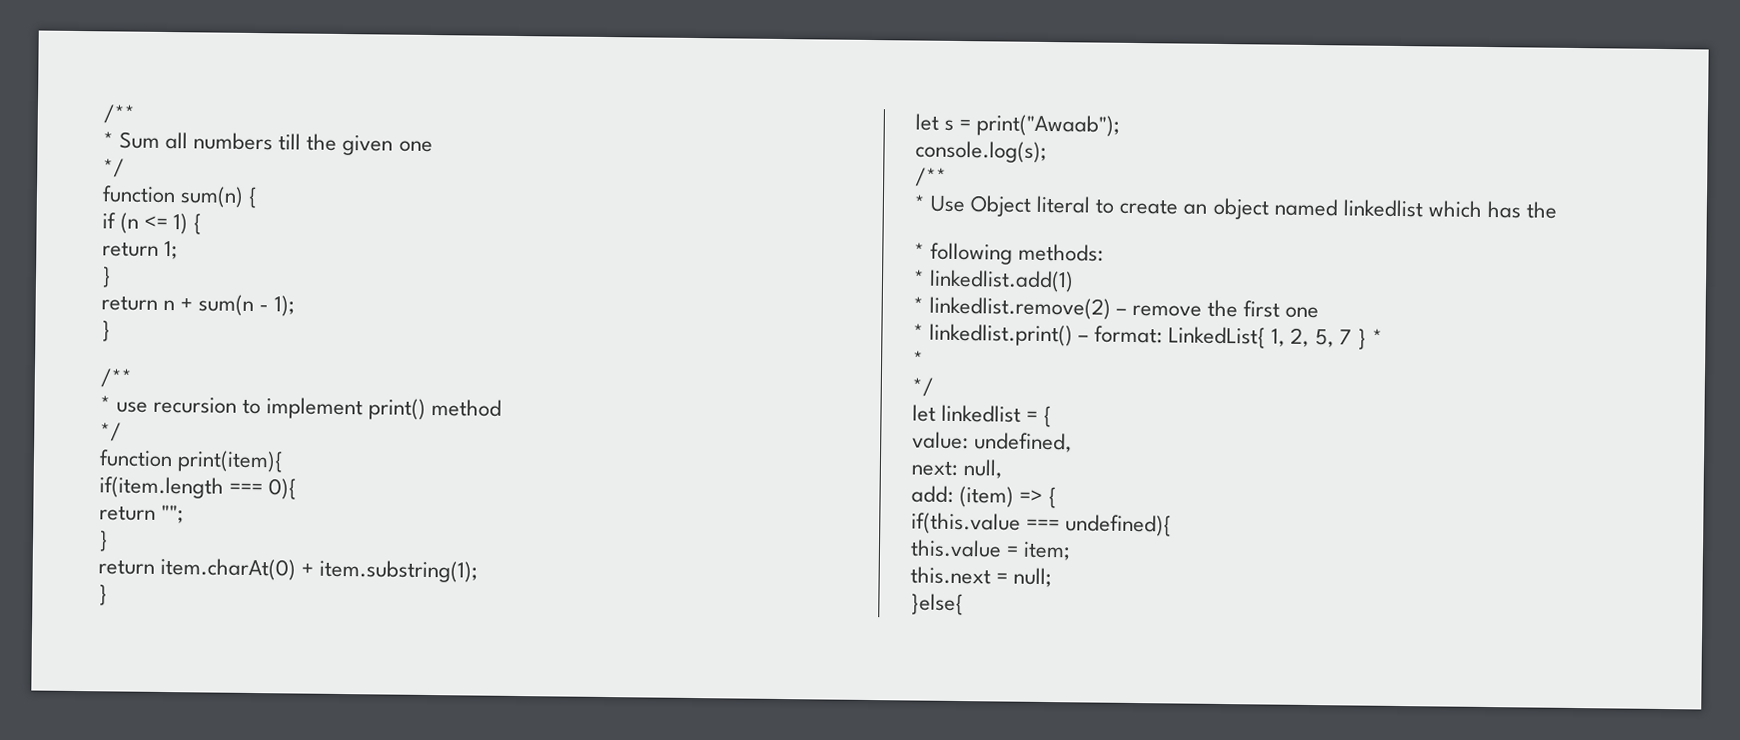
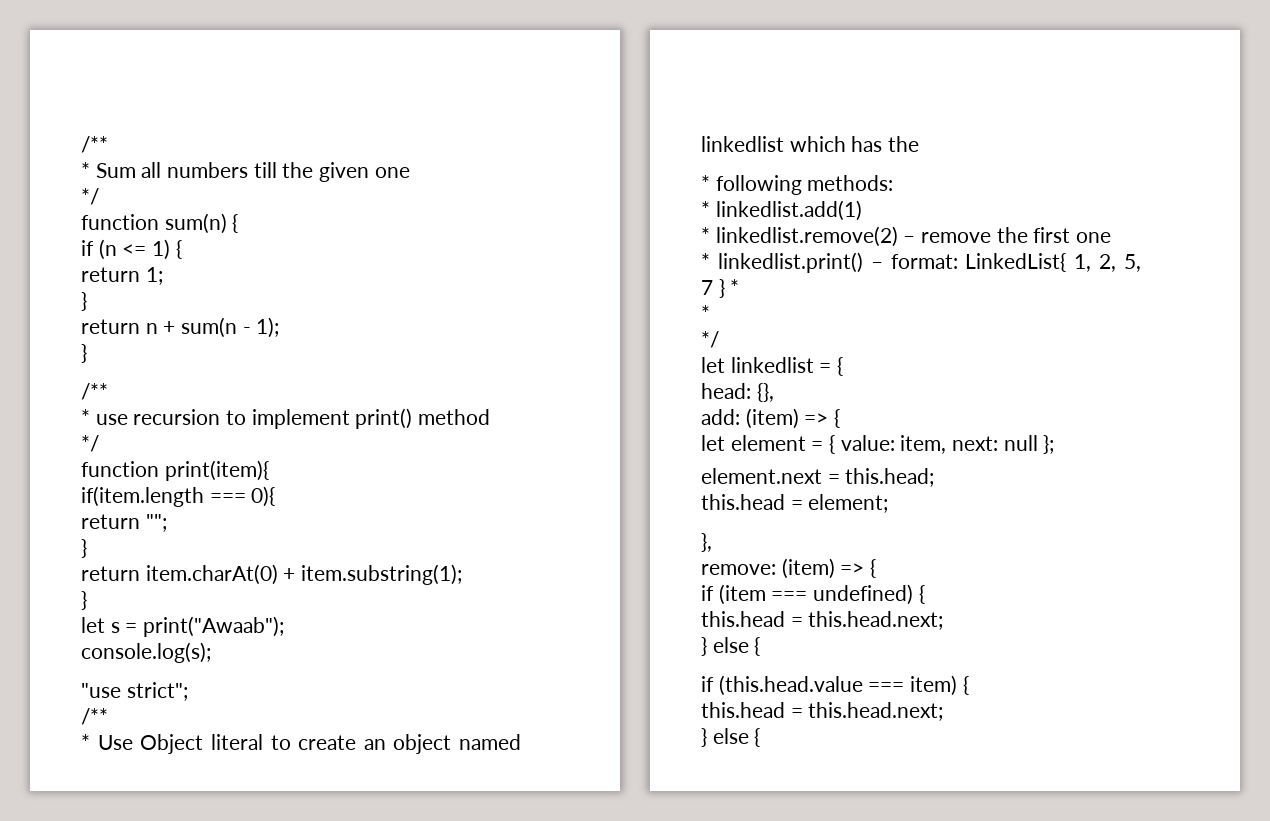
+ "use strict";
- value: undefined,
- next: null,
+ head: {},
- if(this.value === undefined){
- this.value = item;
- this.next = null;
- }else{
+ let element = { value: item, next: null };
+ element.next = this.head;
+ this.head = element;
+ },
+ remove: (item) => {
+ if (item === undefined) {
+ this.head = this.head.next;
+ } else {
+ if (this.head.value === item) {
+ this.head = this.head.next;
+ } else {

